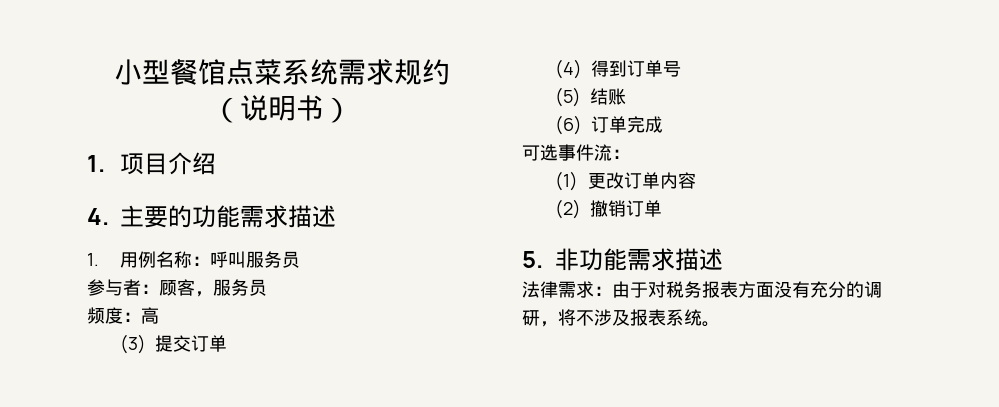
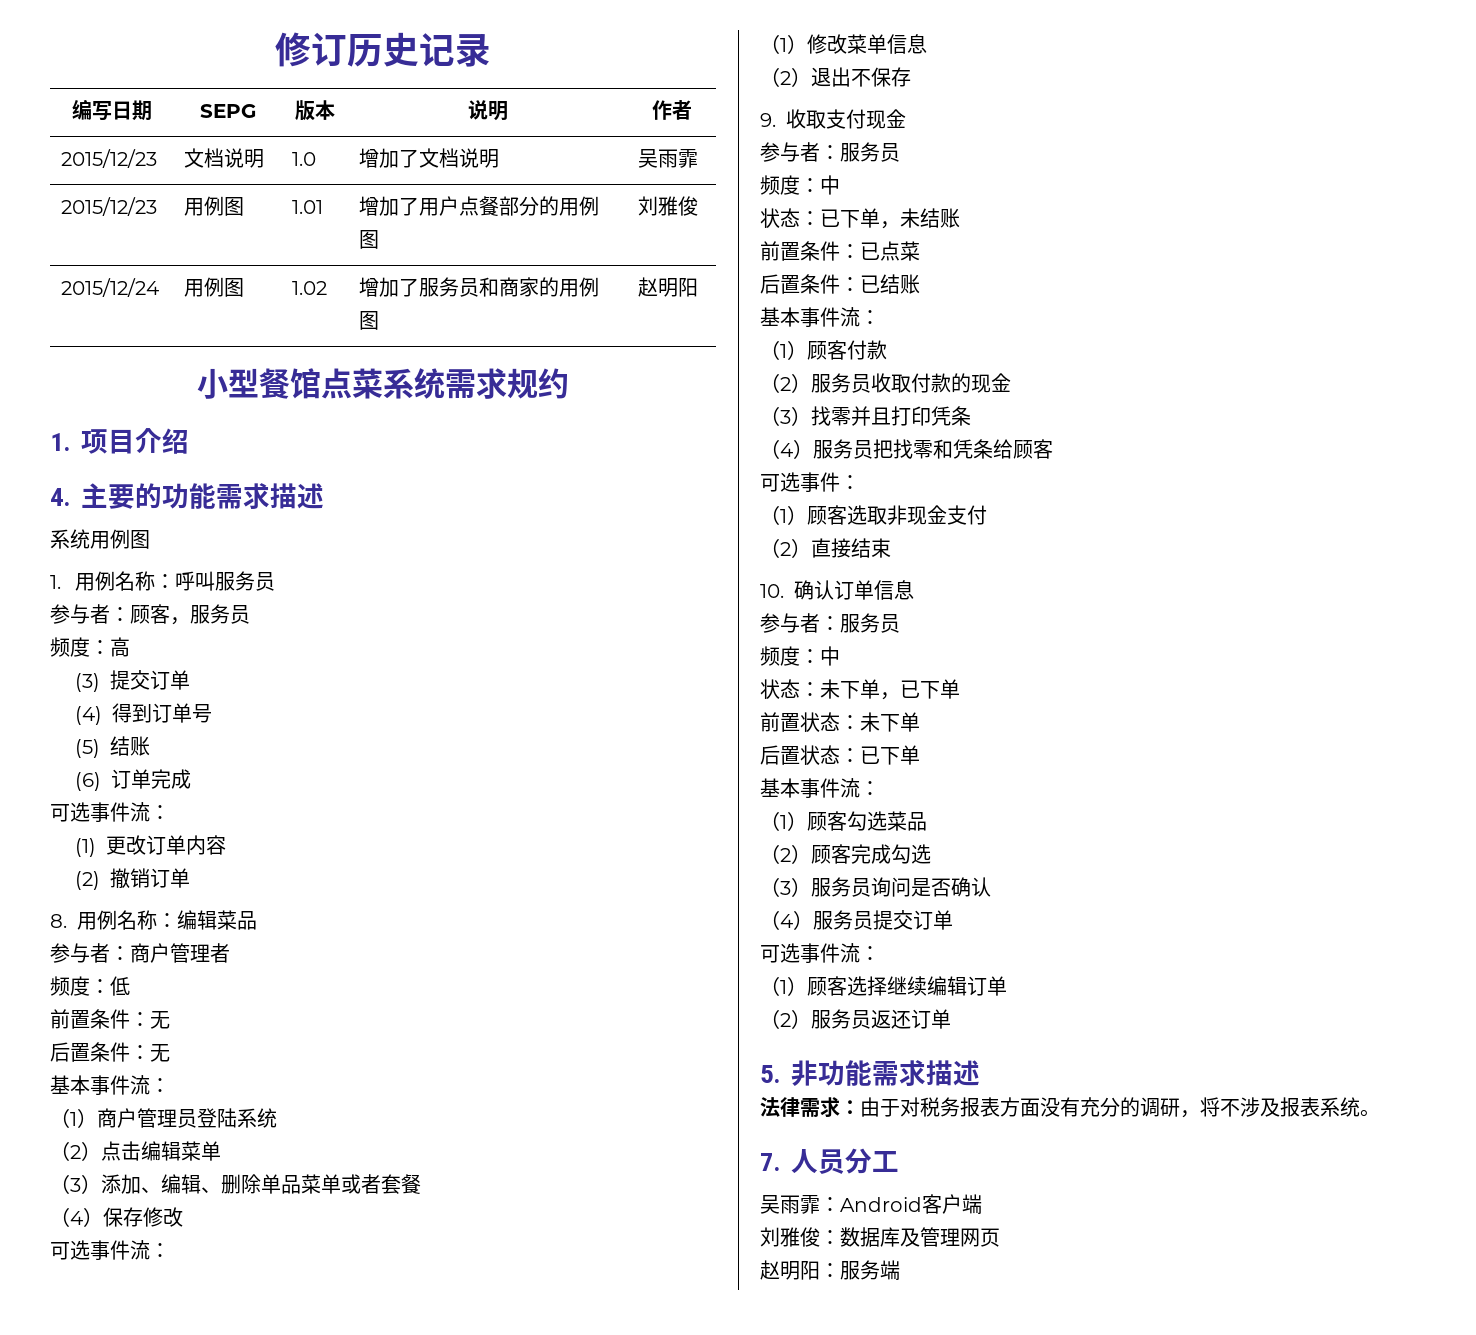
+ 修订历史记录
+ 编写日期 | SEPG | 版本 | 说明 | 作者
+ 2015/12/23 | 文档说明 | 1.0 | 增加了文档说明 | 吴雨霏
+ 2015/12/23 | 用例图 | 1.01 | 增加了用户点餐部分的用例图 | 刘雅俊
+ 2015/12/24 | 用例图 | 1.02 | 增加了服务员和商家的用例图 | 赵明阳
- 小型餐馆点菜系统需求规约（说明书）
+ 小型餐馆点菜系统需求规约
+ 系统用例图
+ 8.用例名称：编辑菜品
+ 参与者：商户管理者
+ 频度：低
+ 前置条件：无
+ 后置条件：无
+ 基本事件流：
+ （1）商户管理员登陆系统
+ （2）点击编辑菜单
+ （3）添加、编辑、删除单品菜单或者套餐
+ （4）保存修改
+ 可选事件流：
+ （1）修改菜单信息
+ （2）退出不保存
+ 9.收取支付现金
+ 参与者：服务员
+ 频度：中
+ 状态：已下单，未结账
+ 前置条件：已点菜
+ 后置条件：已结账
+ 基本事件流：
+ （1）顾客付款
+ （2）服务员收取付款的现金
+ （3）找零并且打印凭条
+ （4）服务员把找零和凭条给顾客
+ 可选事件：
+ （1）顾客选取非现金支付
+ （2）直接结束
+ 10.确认订单信息
+ 参与者：服务员
+ 频度：中
+ 状态：未下单，已下单
+ 前置状态：未下单
+ 后置状态：已下单
+ 基本事件流：
+ （1）顾客勾选菜品
+ （2）顾客完成勾选
+ （3）服务员询问是否确认
+ （4）服务员提交订单
+ 可选事件流：
+ （1）顾客选择继续编辑订单
+ （2）服务员返还订单
+ 7.人员分工
+ 吴雨霏：Android客户端
+ 刘雅俊：数据库及管理网页
+ 赵明阳：服务端

